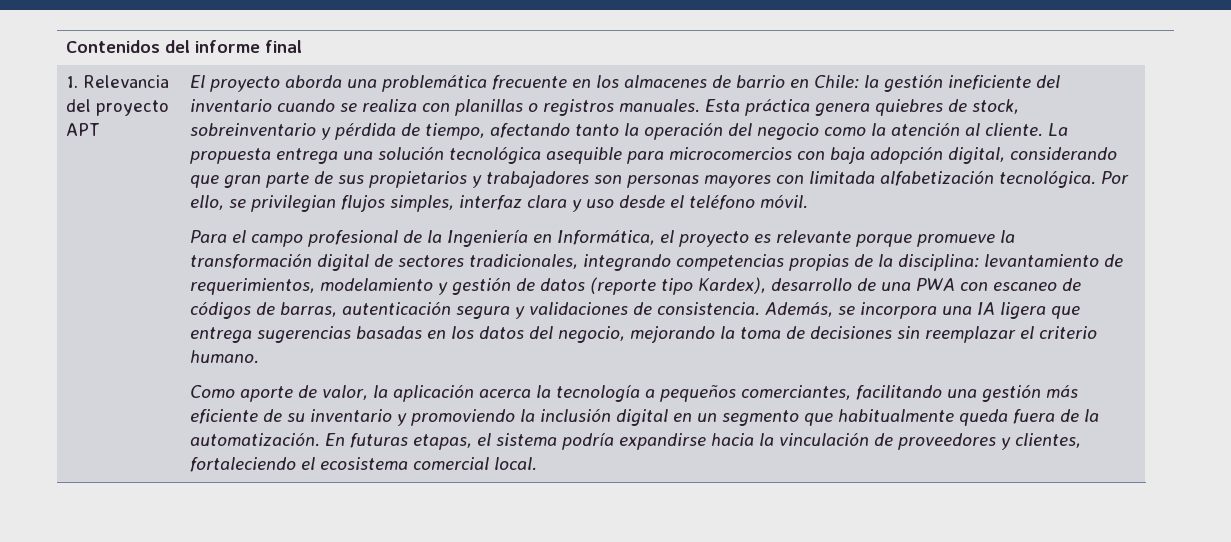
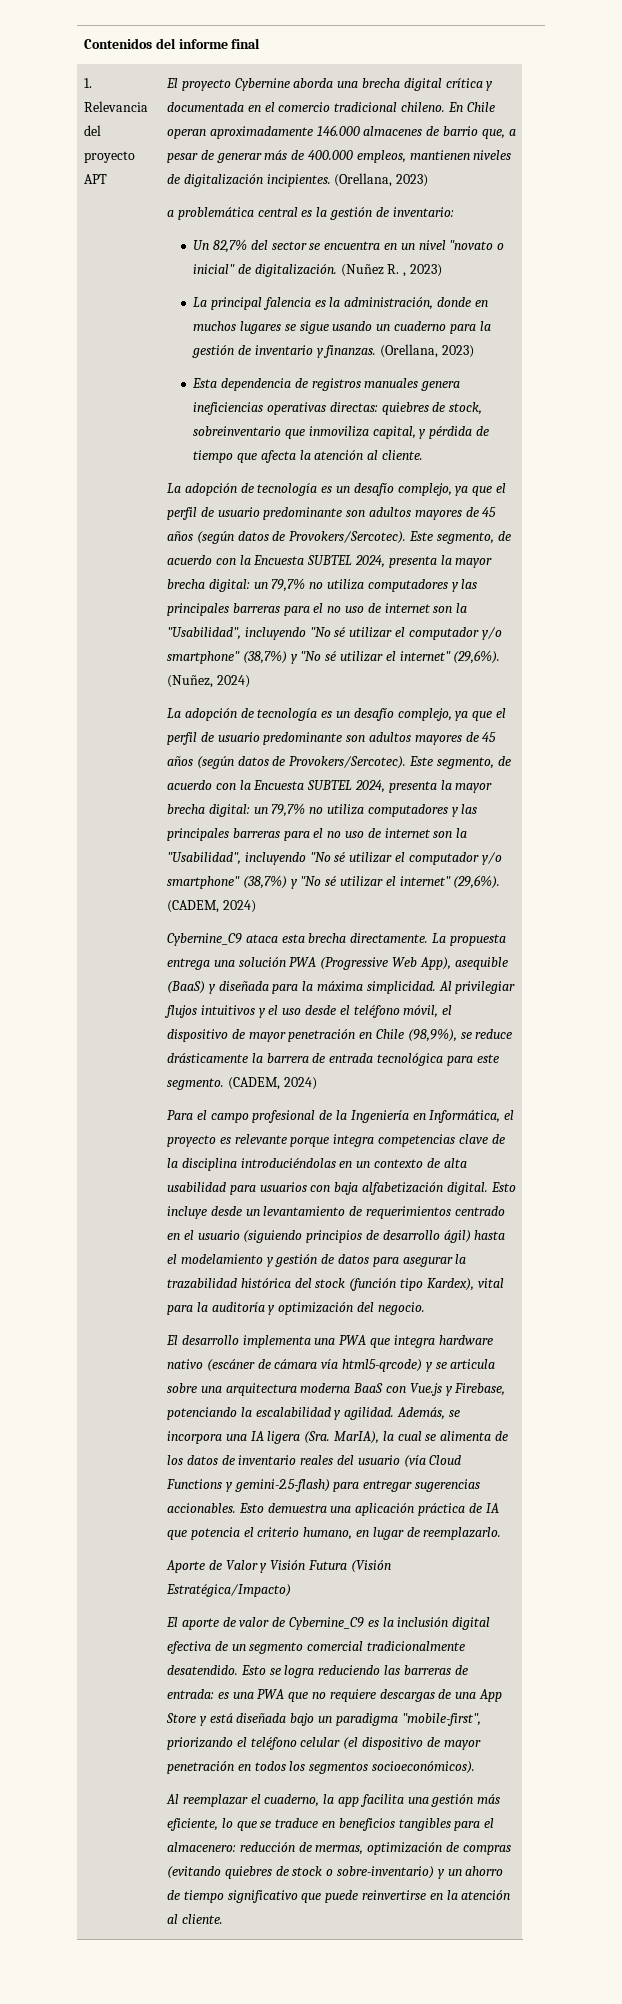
- El proyecto aborda una problemática frecuente en los almacenes de barrio en Chile: la gestión ineficiente del inventario cuando se realiza con planillas o registros manuales. Esta práctica genera quiebres de stock, sobreinventario y pérdida de tiempo, afectando tanto la operación del negocio como la atención al cliente.
+ El proyecto Cybernine aborda una brecha digital crítica y documentada en el comercio tradicional chileno. En Chile operan aproximadamente 146.000 almacenes de barrio que, a pesar de generar más de 400.000 empleos, mantienen niveles de digitalización incipientes. (Orellana, 2023)
+ a problemática central es la gestión de inventario:
+ Un 82,7% del sector se encuentra en un nivel "novato o inicial" de digitalización. (Nuñez R. , 2023)
+ La principal falencia es la administración, donde en muchos lugares se sigue usando un cuaderno para la gestión de inventario y finanzas. (Orellana, 2023)
+ Esta dependencia de registros manuales genera ineficiencias operativas directas: quiebres de stock, sobreinventario que inmoviliza capital, y pérdida de tiempo que afecta la atención al cliente.
+ La adopción de tecnología es un desafío complejo, ya que el perfil de usuario predominante son adultos mayores de 45 años (según datos de Provokers/Sercotec). Este segmento, de acuerdo con la Encuesta SUBTEL 2024, presenta la mayor brecha digital: un 79,7% no utiliza computadores y las principales barreras para el no uso de internet son la "Usabilidad", incluyendo "No sé utilizar el computador y/o smartphone" (38,7%) y "No sé utilizar el internet" (29,6%). (Nuñez, 2024)
+ La adopción de tecnología es un desafío complejo, ya que el perfil de usuario predominante son adultos mayores de 45 años (según datos de Provokers/Sercotec). Este segmento, de acuerdo con la Encuesta SUBTEL 2024, presenta la mayor brecha digital: un 79,7% no utiliza computadores y las principales barreras para el no uso de internet son la "Usabilidad", incluyendo "No sé utilizar el computador y/o smartphone" (38,7%) y "No sé utilizar el internet" (29,6%). (CADEM, 2024)
+ Cybernine_C9 ataca esta brecha directamente.
- La propuesta entrega una solución tecnológica asequible para microcomercios con baja adopción digital, considerando que gran parte de sus propietarios y trabajadores son personas mayores con limitada alfabetización tecnológica. Por ello, se privilegian flujos simples, interfaz clara y uso desde el teléfono móvil.
+ La propuesta entrega una solución PWA (Progressive Web App), asequible (BaaS) y diseñada para la máxima simplicidad. Al privilegiar flujos intuitivos y el uso desde el teléfono móvil, el dispositivo de mayor penetración en Chile (98,9%), se reduce drásticamente la barrera de entrada tecnológica para este segmento. (CADEM, 2024)
- Para el campo profesional de la Ingeniería en Informática, el proyecto es relevante porque promueve la transformación digital de sectores tradicionales, integrando competencias propias de la disciplina: levantamiento de requerimientos, modelamiento y gestión de datos (reporte tipo Kardex), desarrollo de una PWA con escaneo de códigos de barras, autenticación segura y validaciones de consistencia.
+ Para el campo profesional de la Ingeniería en Informática, el proyecto es relevante porque integra competencias clave de la disciplina introduciéndolas en un contexto de alta usabilidad para usuarios con baja alfabetización digital. Esto incluye desde un levantamiento de requerimientos centrado en el usuario (siguiendo principios de desarrollo ágil) hasta el modelamiento y gestión de datos para asegurar la trazabilidad histórica del stock (función tipo Kardex), vital para la auditoría y optimización del negocio.
+ El desarrollo implementa una PWA que integra hardware nativo (escáner de cámara vía html5-qrcode) y se articula sobre una arquitectura moderna BaaS con Vue.js y Firebase, potenciando la escalabilidad y agilidad.
- Además, se incorpora una IA ligera que entrega sugerencias basadas en los datos del negocio, mejorando la toma de decisiones sin reemplazar el criterio humano.
- Como aporte de valor, la aplicación acerca la tecnología a pequeños comerciantes, facilitando una gestión más eficiente de su inventario y promoviendo la inclusión digital en un segmento que habitualmente queda fuera de la automatización. En futuras etapas, el sistema podría expandirse hacia la vinculación de proveedores y clientes, fortaleciendo el ecosistema comercial local.
+ Además, se incorpora una IA ligera (Sra. MarIA), la cual se alimenta de los datos de inventario reales del usuario (vía Cloud Functions y gemini-2.5-flash) para entregar sugerencias accionables. Esto demuestra una aplicación práctica de IA que potencia el criterio humano, en lugar de reemplazarlo.
+ Aporte de Valor y Visión Futura (Visión Estratégica/Impacto)
+ El aporte de valor de Cybernine_C9 es la inclusión digital efectiva de un segmento comercial tradicionalmente desatendido. Esto se logra reduciendo las barreras de entrada: es una PWA que no requiere descargas de una App Store y está diseñada bajo un paradigma "mobile-first", priorizando el teléfono celular (el dispositivo de mayor penetración en todos los segmentos socioeconómicos).
+ Al reemplazar el cuaderno, la app facilita una gestión más eficiente, lo que se traduce en beneficios tangibles para el almacenero: reducción de mermas, optimización de compras (evitando quiebres de stock o sobre-inventario) y un ahorro de tiempo significativo que puede reinvertirse en la atención al cliente.

